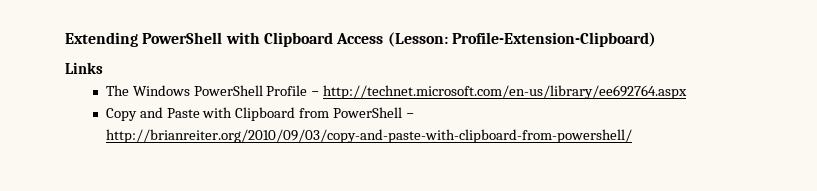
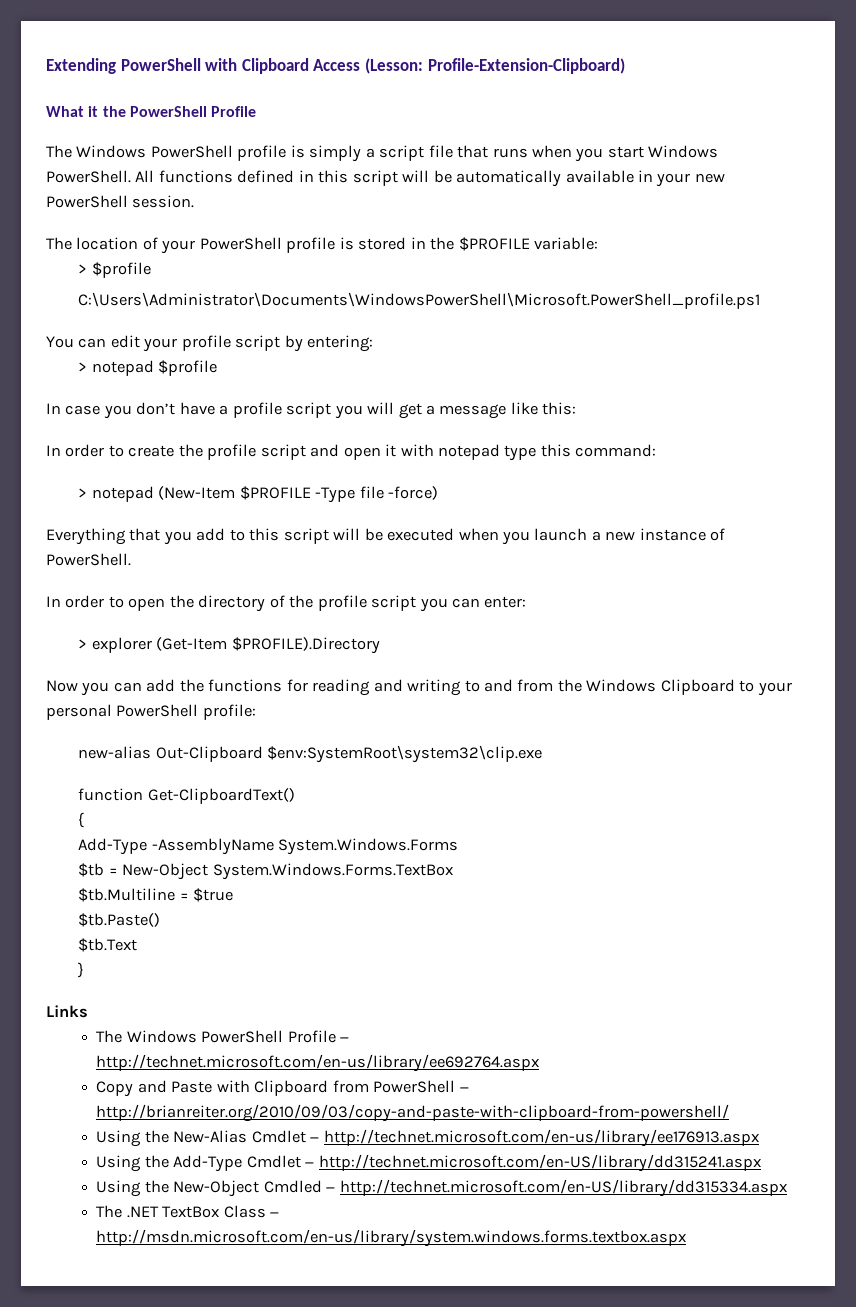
+ What it the PowerShell Profile
+ The Windows PowerShell profile is simply a script file that runs when you start Windows PowerShell. All functions defined in this script will be automatically available in your new PowerShell session.
+ The location of your PowerShell profile is stored in the $PROFILE variable:
+ > $profile
+ C:\Users\Administrator\Documents\WindowsPowerShell\Microsoft.PowerShell_profile.ps1
+ You can edit your profile script by entering:
+ > notepad $profile
+ In case you don’t have a profile script you will get a message like this:
+ In order to create the profile script and open it with notepad type this command:
+ > notepad (New-Item $PROFILE -Type file -force)
+ Everything that you add to this script will be executed when you launch a new instance of PowerShell.
+ In order to open the directory of the profile script you can enter:
+ > explorer (Get-Item $PROFILE).Directory
+ Now you can add the functions for reading and writing to and from the Windows Clipboard to your personal PowerShell profile:
+ new-alias Out-Clipboard $env:SystemRoot\system32\clip.exe
+ function Get-ClipboardText()
+ {
+ Add-Type -AssemblyName System.Windows.Forms
+ $tb = New-Object System.Windows.Forms.TextBox
+ $tb.Multiline = $true
+ $tb.Paste()
+ $tb.Text
+ }
+ Using the New-Alias Cmdlet − http://technet.microsoft.com/en-us/library/ee176913.aspx
+ Using the Add-Type Cmdlet − http://technet.microsoft.com/en-US/library/dd315241.aspx
+ Using the New-Object Cmdled − http://technet.microsoft.com/en-US/library/dd315334.aspx
+ The .NET TextBox Class − http://msdn.microsoft.com/en-us/library/system.windows.forms.textbox.aspx

